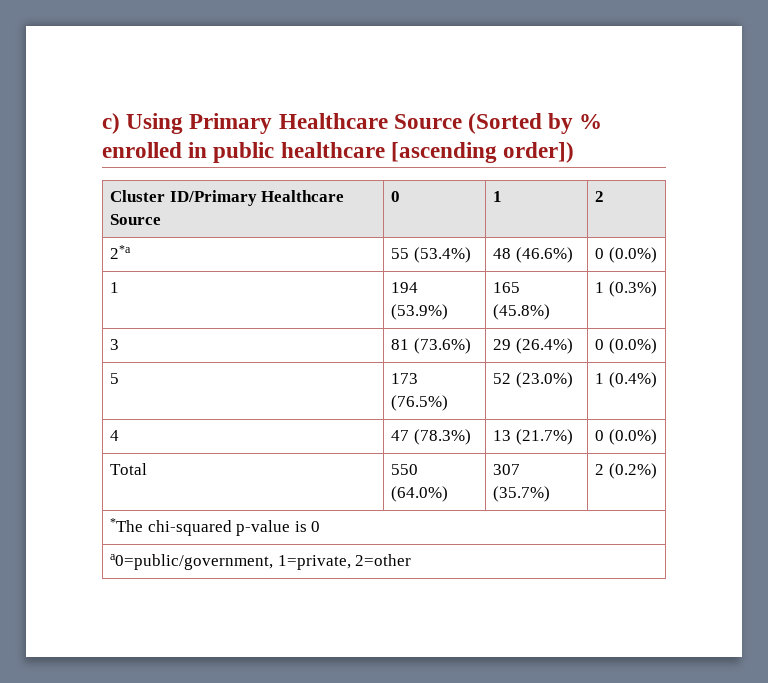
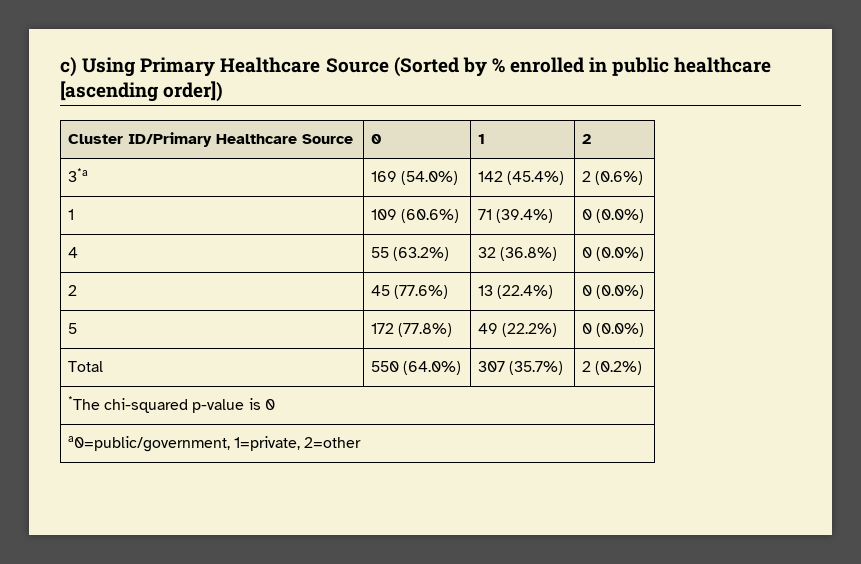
- 2*a | 55 (53.4%) | 48 (46.6%) | 0 (0.0%)
- 1 | 194 (53.9%) | 165 (45.8%) | 1 (0.3%)
- 3 | 81 (73.6%) | 29 (26.4%) | 0 (0.0%)
- 5 | 173 (76.5%) | 52 (23.0%) | 1 (0.4%)
- 4 | 47 (78.3%) | 13 (21.7%) | 0 (0.0%)
+ 3*a | 169 (54.0%) | 142 (45.4%) | 2 (0.6%)
+ 1 | 109 (60.6%) | 71 (39.4%) | 0 (0.0%)
+ 4 | 55 (63.2%) | 32 (36.8%) | 0 (0.0%)
+ 2 | 45 (77.6%) | 13 (22.4%) | 0 (0.0%)
+ 5 | 172 (77.8%) | 49 (22.2%) | 0 (0.0%)

